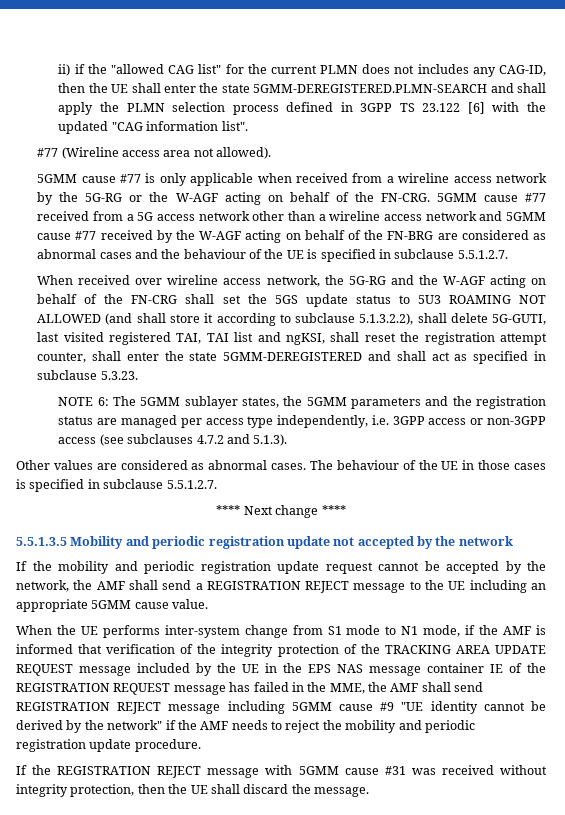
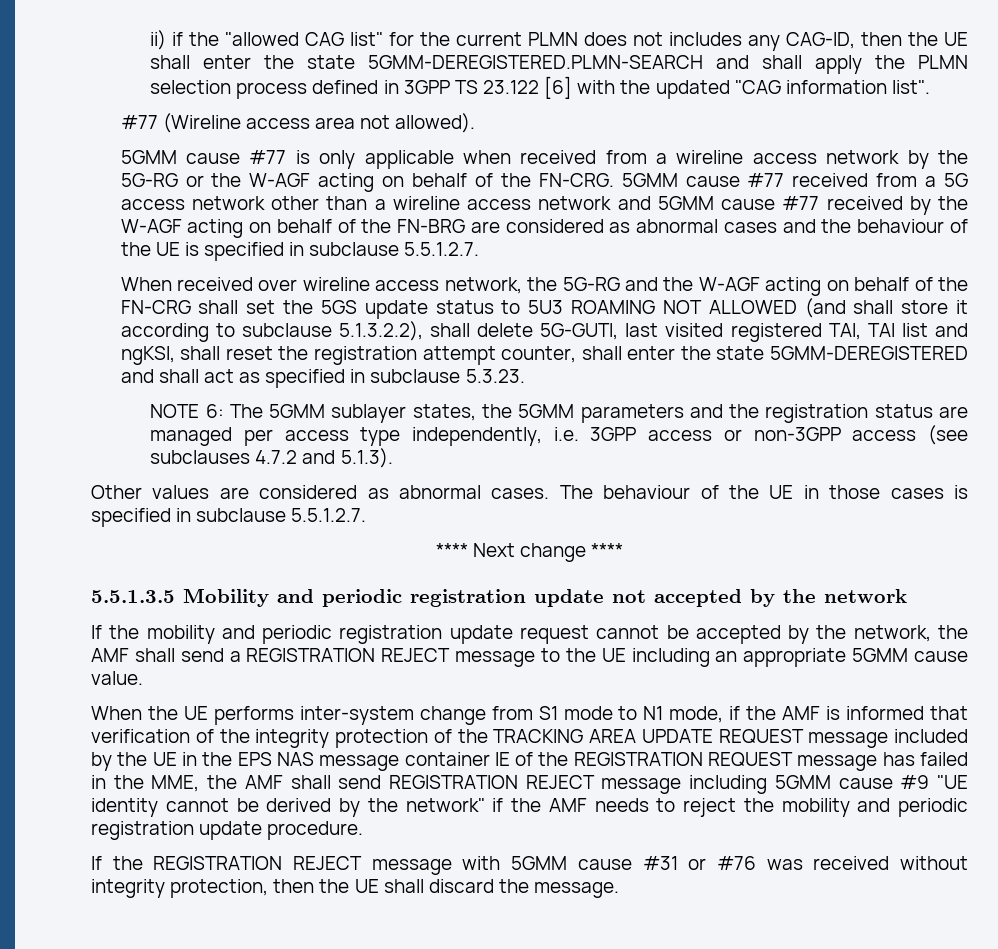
- If the REGISTRATION REJECT message with 5GMM cause #31 was received without integrity protection, then the UE shall discard the message.
+ If the REGISTRATION REJECT message with 5GMM cause #31 or #76 was received without integrity protection, then the UE shall discard the message.

